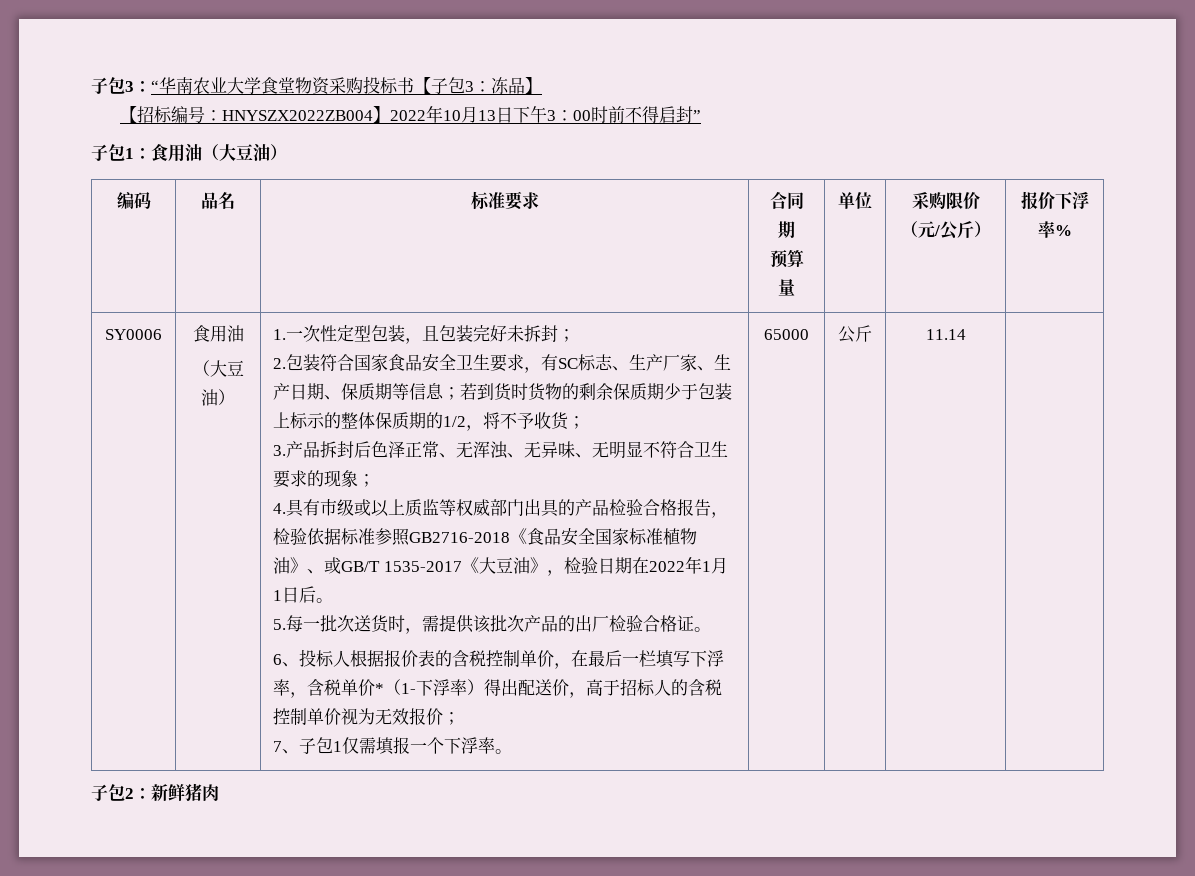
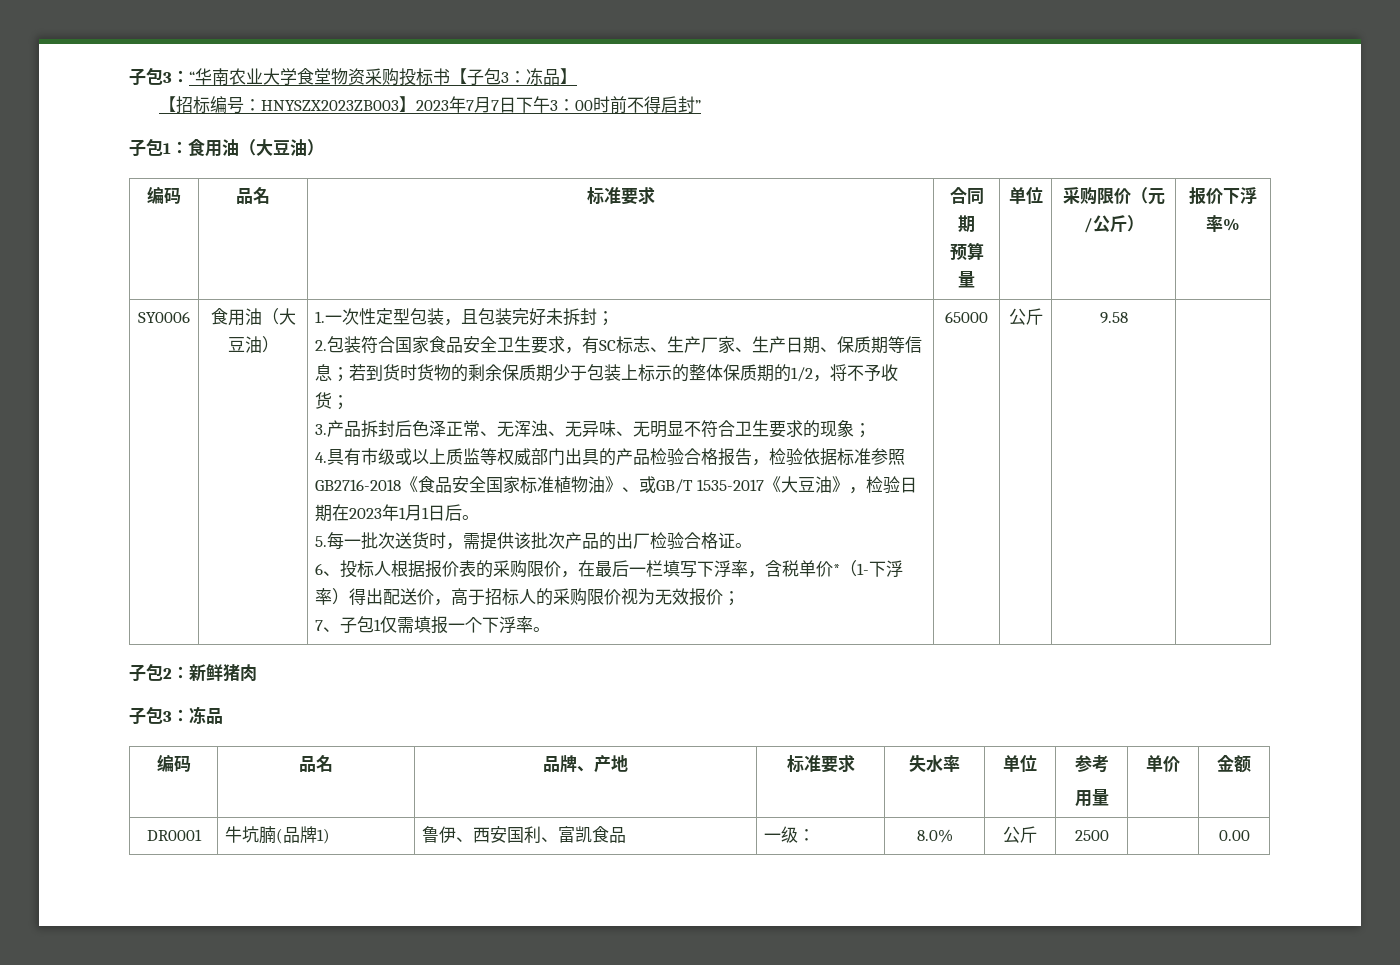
- 【招标编号：HNYSZX2022ZB004】2022年10月13日下午3：00时前不得启封”
+ 【招标编号：HNYSZX2023ZB003】2023年7月7日下午3：00时前不得启封”
- SY0006 | 食用油
- （大豆油）
+ SY0006 | 食用油（大豆油）
- 4.具有市级或以上质监等权威部门出具的产品检验合格报告，检验依据标准参照GB2716-2018《食品安全国家标准植物油》、或GB/T 1535-2017《大豆油》，检验日期在2022年1月1日后。
+ 4.具有市级或以上质监等权威部门出具的产品检验合格报告，检验依据标准参照GB2716-2018《食品安全国家标准植物油》、或GB/T 1535-2017《大豆油》，检验日期在2023年1月1日后。
- 6、投标人根据报价表的含税控制单价，在最后一栏填写下浮率，含税单价*（1-下浮率）得出配送价，高于招标人的含税控制单价视为无效报价；
+ 6、投标人根据报价表的采购限价，在最后一栏填写下浮率，含税单价*（1-下浮率）得出配送价，高于招标人的采购限价视为无效报价；
- 11.14
+ 9.58
  子包2：新鲜猪肉
+ 子包3：冻品
+ 编码 | 品名 | 品牌、产地 | 标准要求 | 失水率 | 单位 | 参考
+ 用量 | 单价 | 金额
+ DR0001 | 牛坑腩(品牌1) | 鲁伊、西安国利、富凯食品 | 一级： | 8.0% | 公斤 | 2500 | | 0.00

